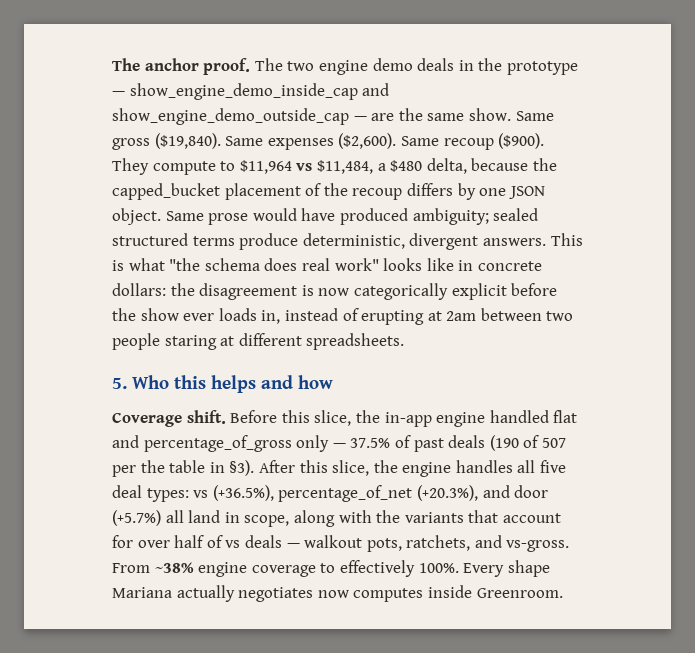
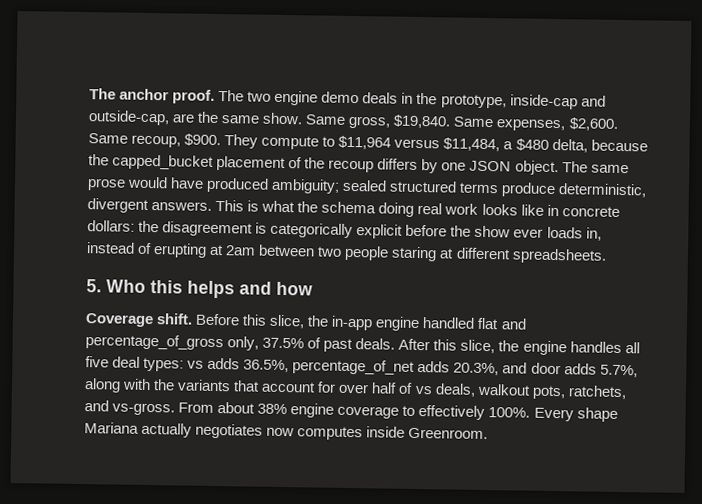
- The two engine demo deals in the prototype — show_engine_demo_inside_cap and show_engine_demo_outside_cap — are the same show.
+ The two engine demo deals in the prototype, inside-cap and outside-cap, are the same show.
- Same gross ($19,840). Same expenses ($2,600). Same recoup ($900).
+ Same gross, $19,840. Same expenses, $2,600. Same recoup, $900.
- They compute to $11,964 vs $11,484, a $480 delta, because the capped_bucket placement of the recoup differs by one JSON object.
+ They compute to $11,964 versus $11,484, a $480 delta, because the capped_bucket placement of the recoup differs by one JSON object.
- Same prose would have produced ambiguity; sealed structured terms produce deterministic, divergent answers.
+ The same prose would have produced ambiguity; sealed structured terms produce deterministic, divergent answers.
- This is what "the schema does real work" looks like in concrete dollars: the disagreement is now categorically explicit before the show ever loads in, instead of erupting at 2am between two people staring at different spreadsheets.
+ This is what the schema doing real work looks like in concrete dollars: the disagreement is categorically explicit before the show ever loads in, instead of erupting at 2am between two people staring at different spreadsheets.
- Before this slice, the in-app engine handled flat and percentage_of_gross only — 37.5% of past deals (190 of 507 per the table in §3).
+ Before this slice, the in-app engine handled flat and percentage_of_gross only, 37.5% of past deals.
- After this slice, the engine handles all five deal types: vs (+36.5%), percentage_of_net (+20.3%), and door (+5.7%) all land in scope, along with the variants that account for over half of vs deals — walkout pots, ratchets, and vs-gross.
+ After this slice, the engine handles all five deal types: vs adds 36.5%, percentage_of_net adds 20.3%, and door adds 5.7%, along with the variants that account for over half of vs deals, walkout pots, ratchets, and vs-gross.
- From ~38% engine coverage to effectively 100%.
+ From about 38% engine coverage to effectively 100%.

